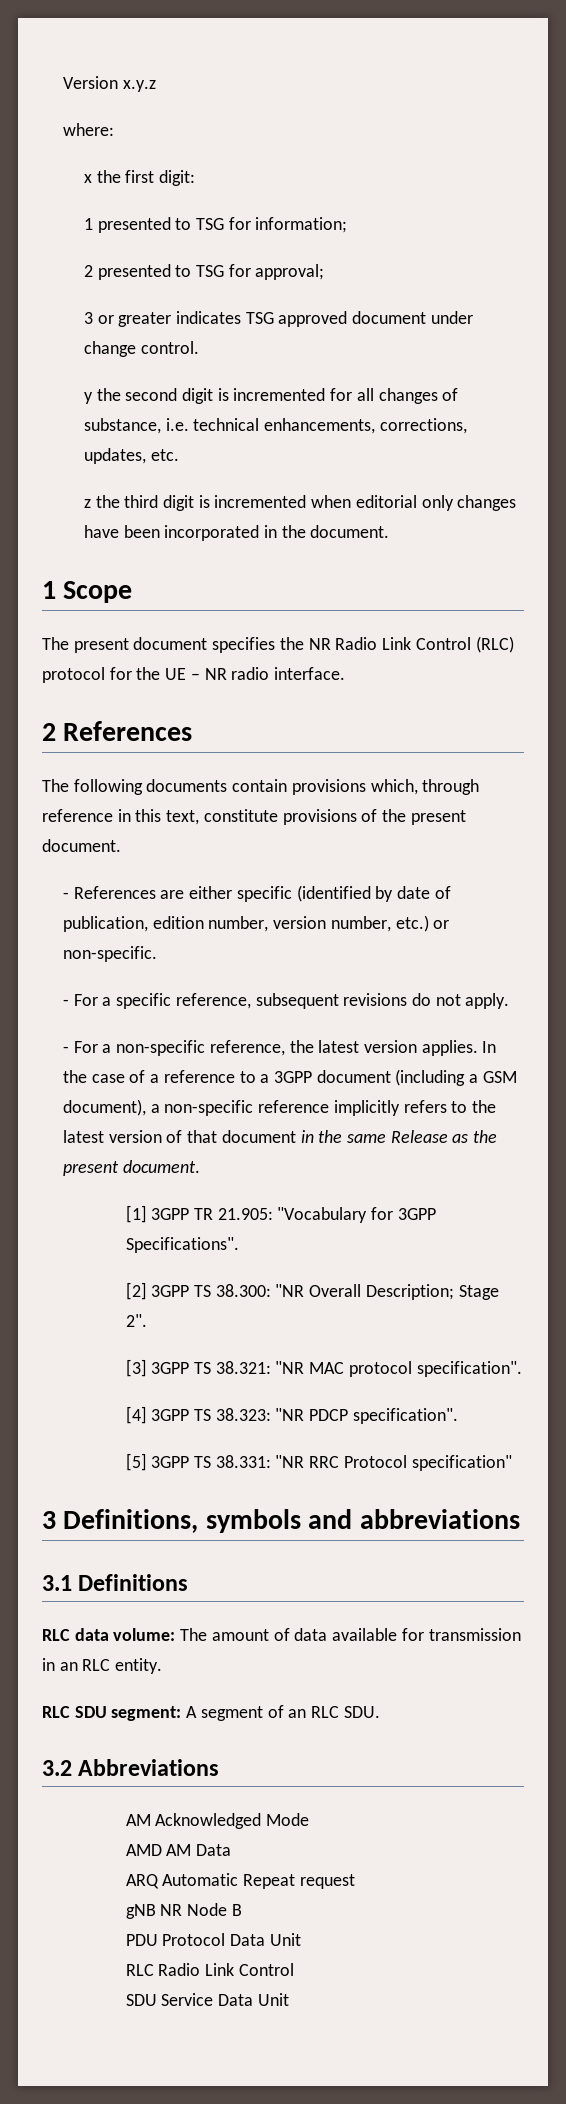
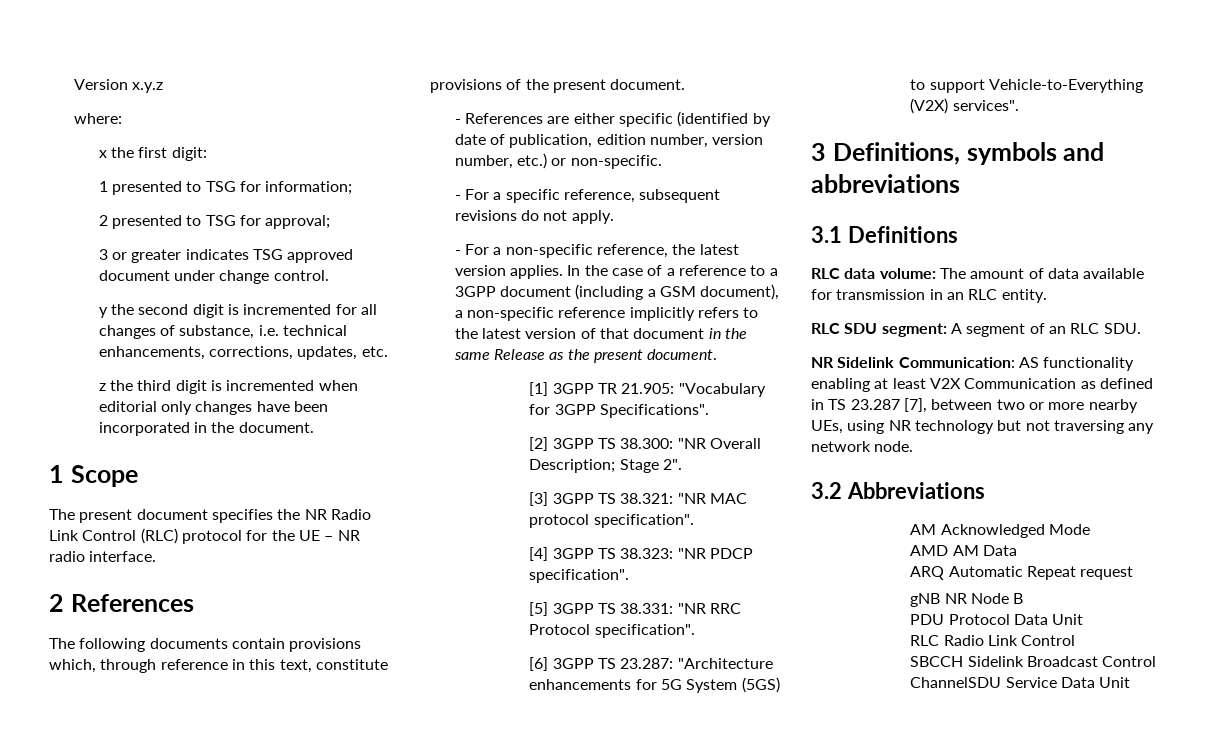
- [5] 3GPP TS 38.331: "NR RRC Protocol specification"
+ [5] 3GPP TS 38.331: "NR RRC Protocol specification".
+ [6] 3GPP TS 23.287: "Architecture enhancements for 5G System (5GS) to support Vehicle-to-Everything (V2X) services".
+ NR Sidelink Communication: AS functionality enabling at least V2X Communication as defined in TS 23.287 [7], between two or more nearby UEs, using NR technology but not traversing any network node.
- SDU Service Data Unit
+ SBCCH Sidelink Broadcast Control ChannelSDU Service Data Unit

